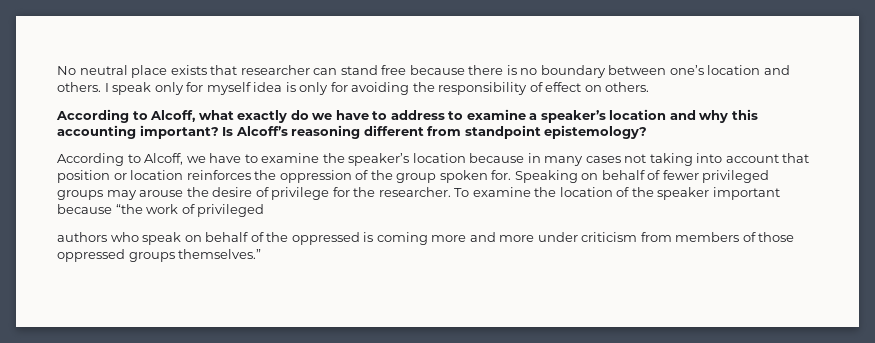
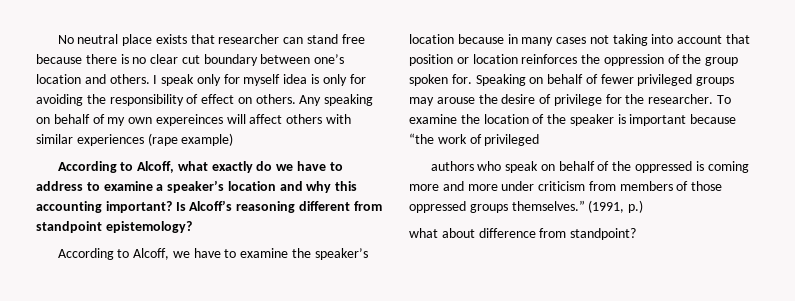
- No neutral place exists that researcher can stand free because there is no boundary between one’s location and others.
+ No neutral place exists that researcher can stand free because there is no clear cut boundary between one’s location and others.
+ Any speaking on behalf of my own expereinces will affect others with similar experiences (rape example)
- To examine the location of the speaker important because “the work of privileged
+ To examine the location of the speaker is important because “the work of privileged
+ (1991, p.)
+ what about difference from standpoint?

